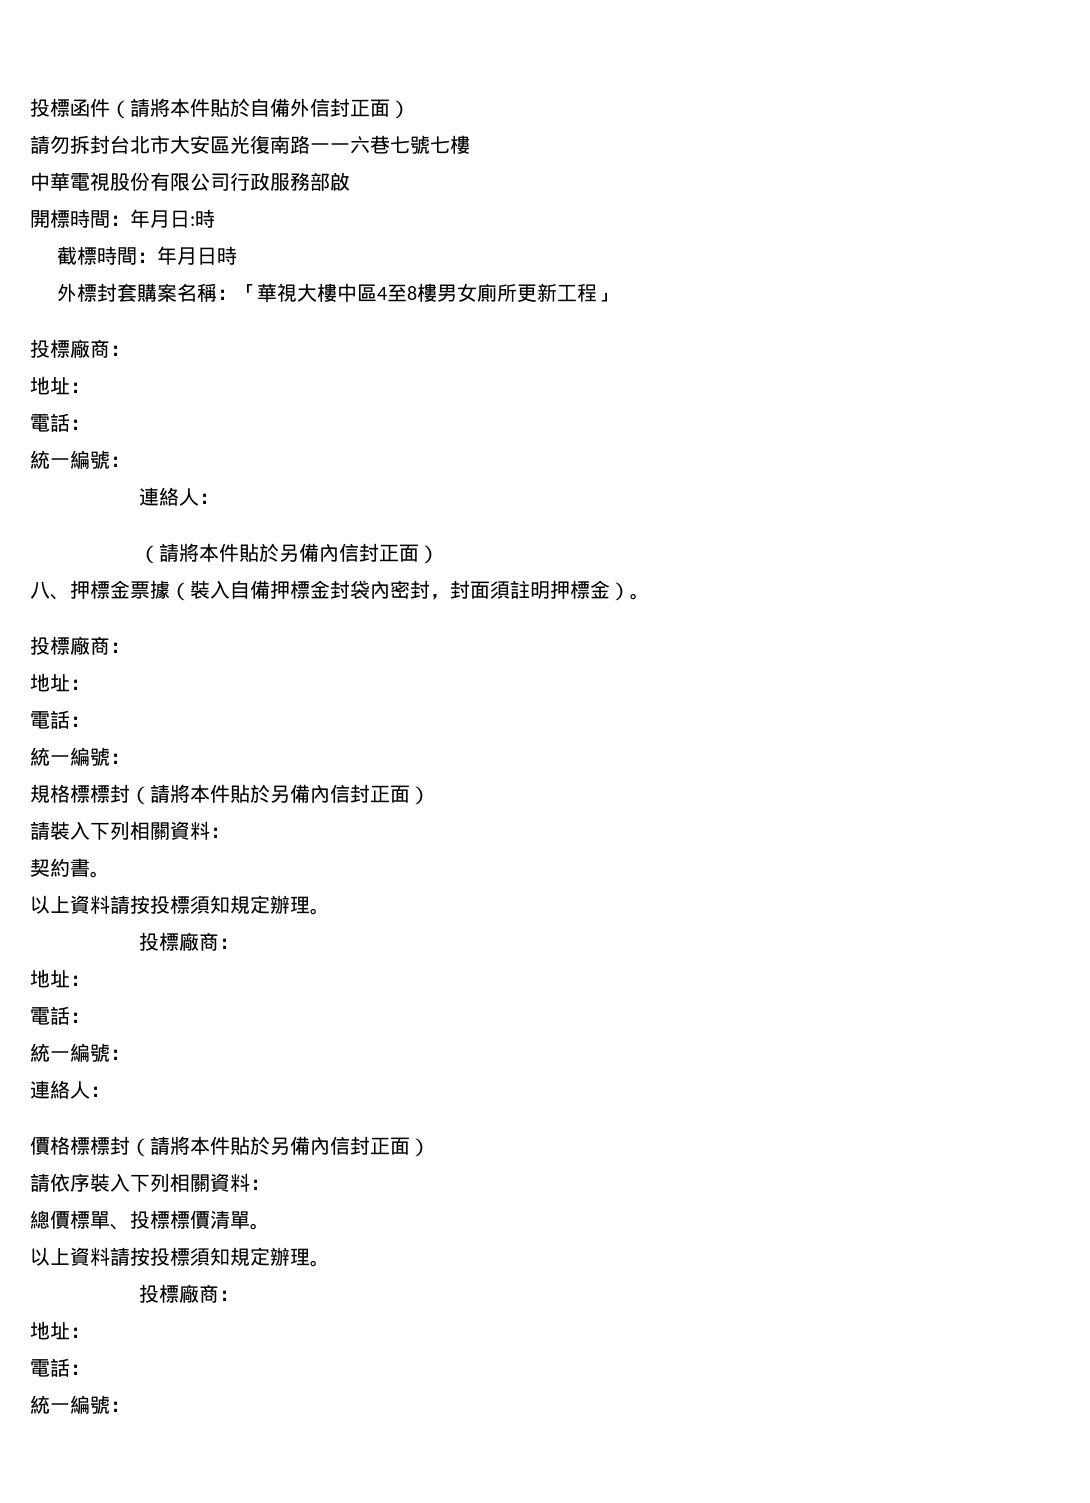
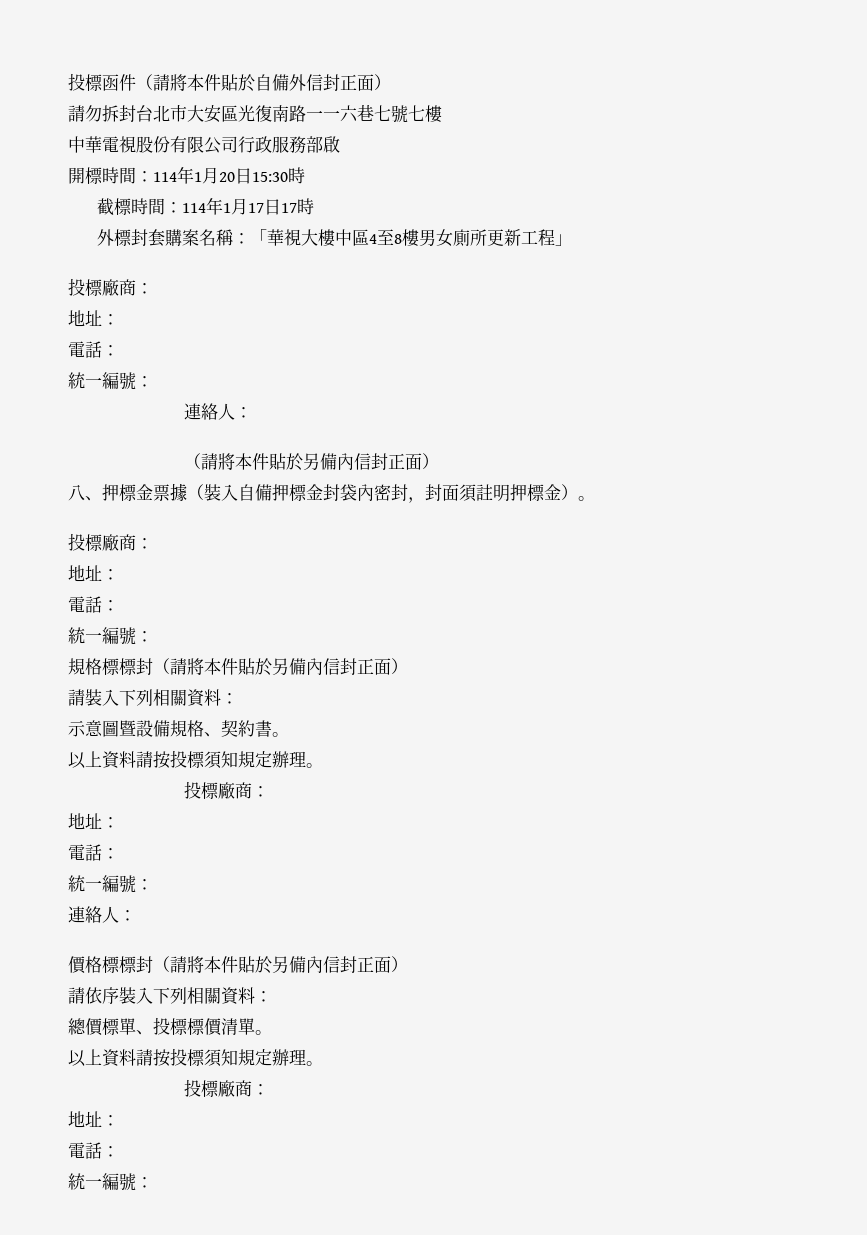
- 開標時間：年月日:時
- 截標時間：年月日時
+ 開標時間：114年1月20日15:30時
+ 截標時間：114年1月17日17時
- 契約書。
+ 示意圖暨設備規格、契約書。

